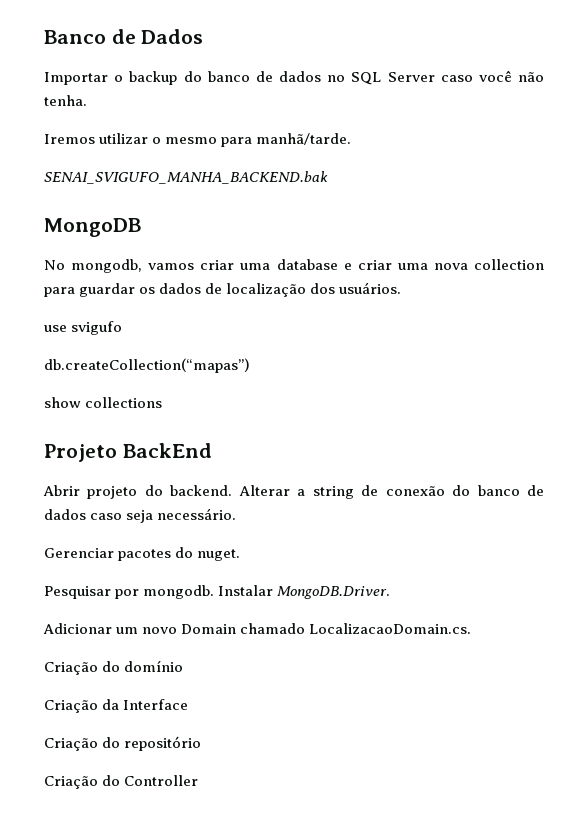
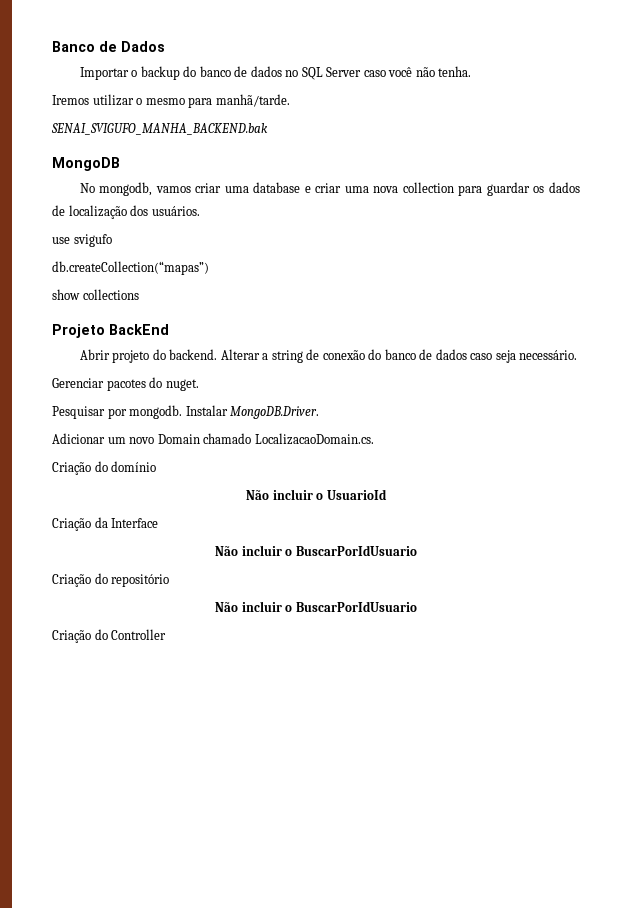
+ Não incluir o UsuarioId
  Criação da Interface
+ Não incluir o BuscarPorIdUsuario
  Criação do repositório
+ Não incluir o BuscarPorIdUsuario

